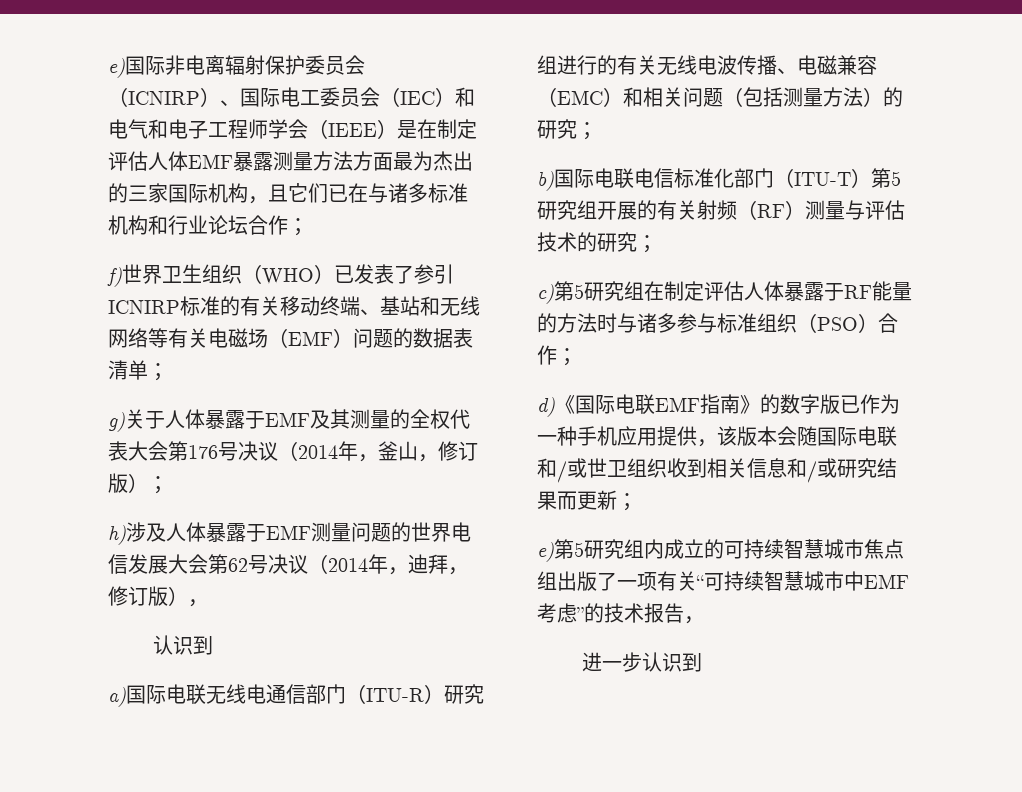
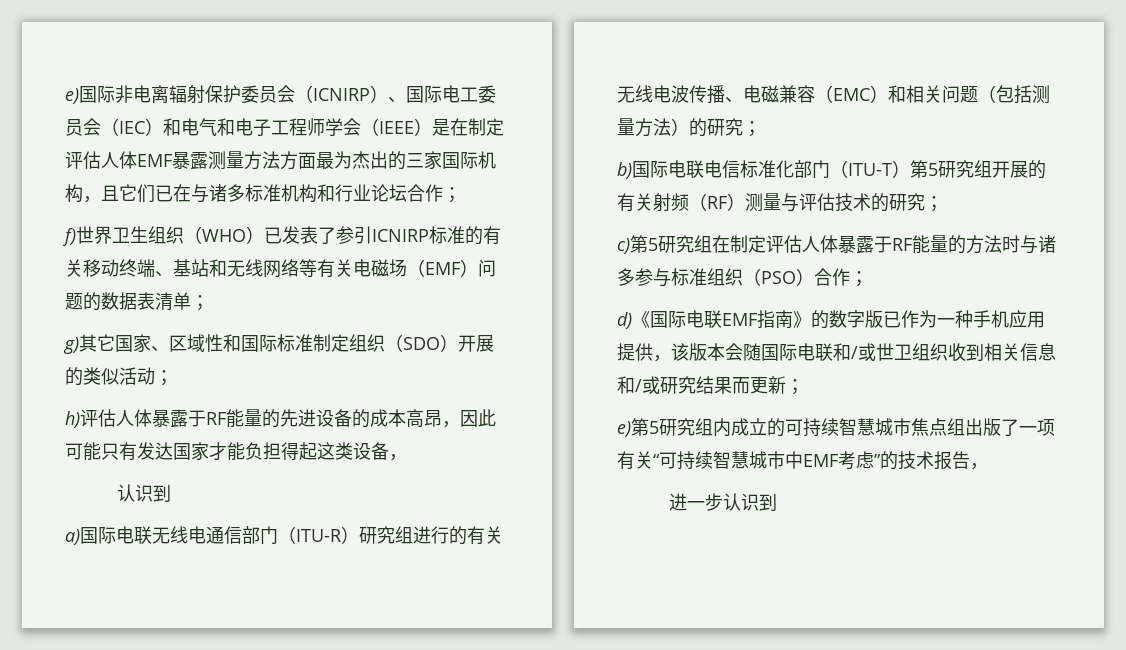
- g)关于人体暴露于EMF及其测量的全权代表大会第176号决议（2014年，釜山，修订版）；
- h)涉及人体暴露于EMF测量问题的世界电信发展大会第62号决议（2014年，迪拜，修订版），
+ g)其它国家、区域性和国际标准制定组织（SDO）开展的类似活动；
+ h)评估人体暴露于RF能量的先进设备的成本高昂，因此可能只有发达国家才能负担得起这类设备，

